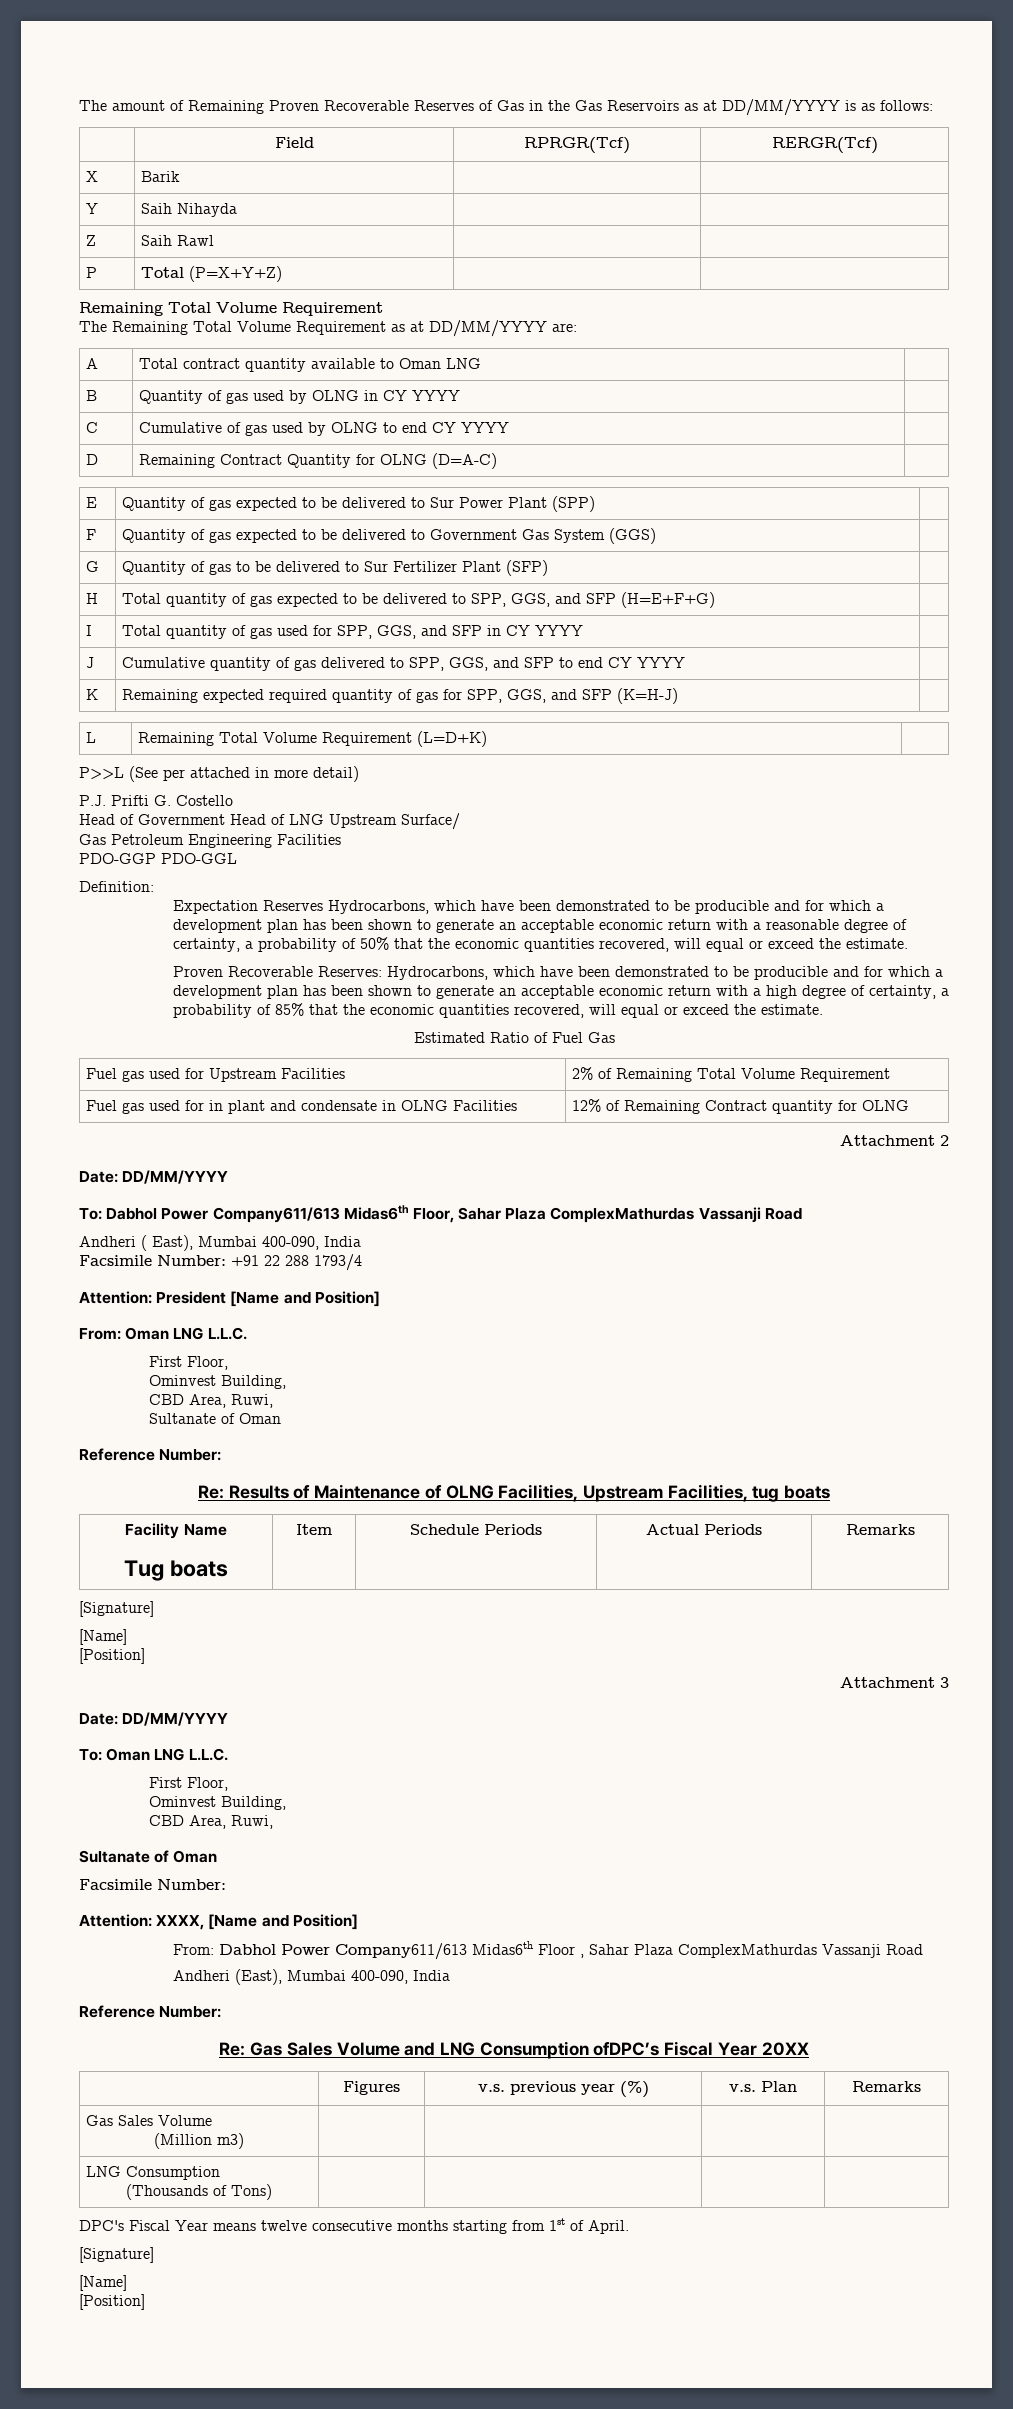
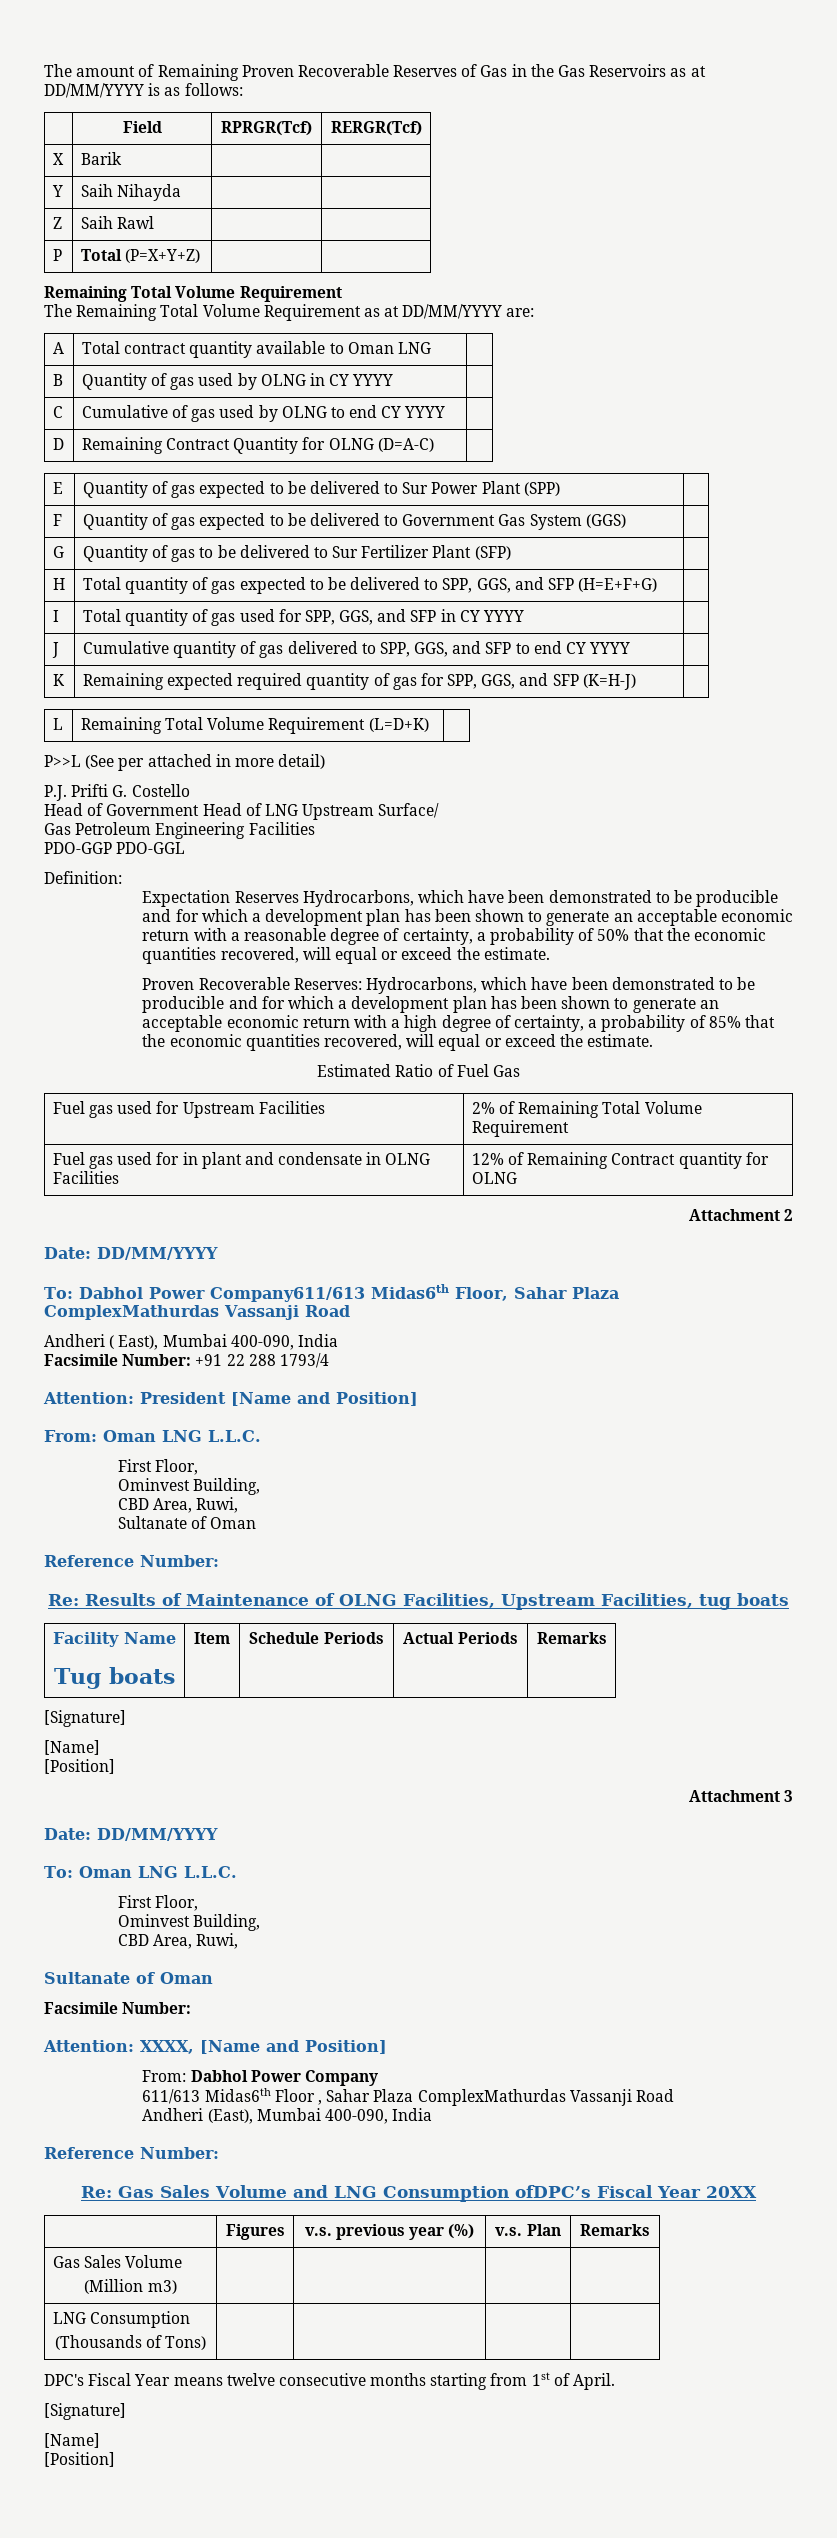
- From: Dabhol Power Company611/613 Midas6th Floor , Sahar Plaza ComplexMathurdas Vassanji Road
+ From: Dabhol Power Company
+ 611/613 Midas6th Floor , Sahar Plaza ComplexMathurdas Vassanji Road

